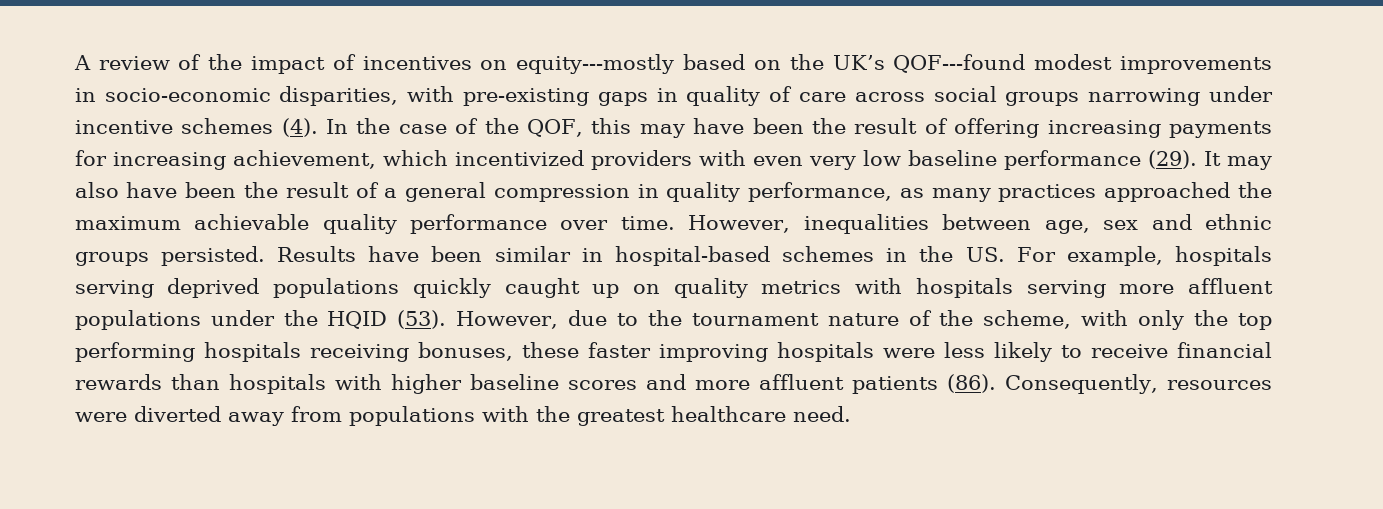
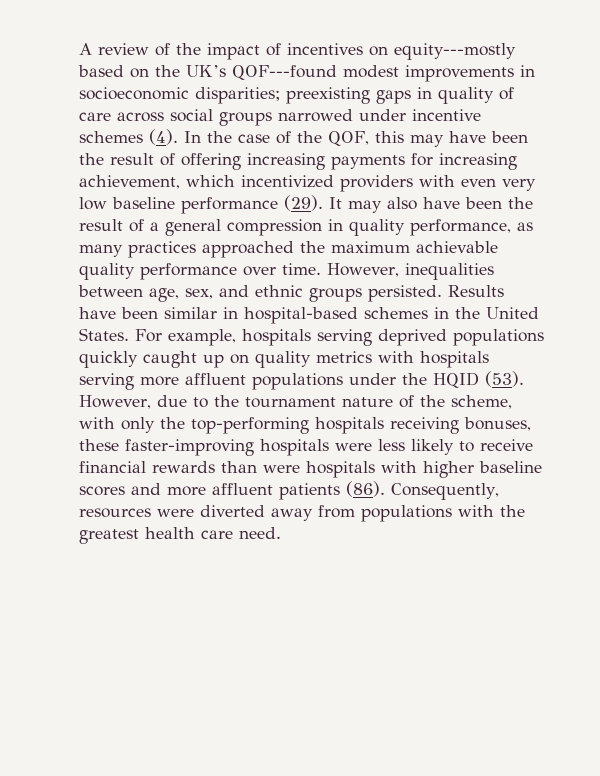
- A review of the impact of incentives on equity---mostly based on the UK’s QOF---found modest improvements in socio-economic disparities, with pre-existing gaps in quality of care across social groups narrowing under incentive schemes (4).
+ A review of the impact of incentives on equity---mostly based on the UK’s QOF---found modest improvements in socioeconomic disparities; preexisting gaps in quality of care across social groups narrowed under incentive schemes (4).
- However, inequalities between age, sex and ethnic groups persisted.
+ However, inequalities between age, sex, and ethnic groups persisted.
- Results have been similar in hospital-based schemes in the US. For example, hospitals serving deprived populations quickly caught up on quality metrics with hospitals serving more affluent populations under the HQID (53).
+ Results have been similar in hospital-based schemes in the United States. For example, hospitals serving deprived populations quickly caught up on quality metrics with hospitals serving more affluent populations under the HQID (53).
- However, due to the tournament nature of the scheme, with only the top performing hospitals receiving bonuses, these faster improving hospitals were less likely to receive financial rewards than hospitals with higher baseline scores and more affluent patients (86).
+ However, due to the tournament nature of the scheme, with only the top-performing hospitals receiving bonuses, these faster-improving hospitals were less likely to receive financial rewards than were hospitals with higher baseline scores and more affluent patients (86).
- Consequently, resources were diverted away from populations with the greatest healthcare need.
+ Consequently, resources were diverted away from populations with the greatest health care need.

